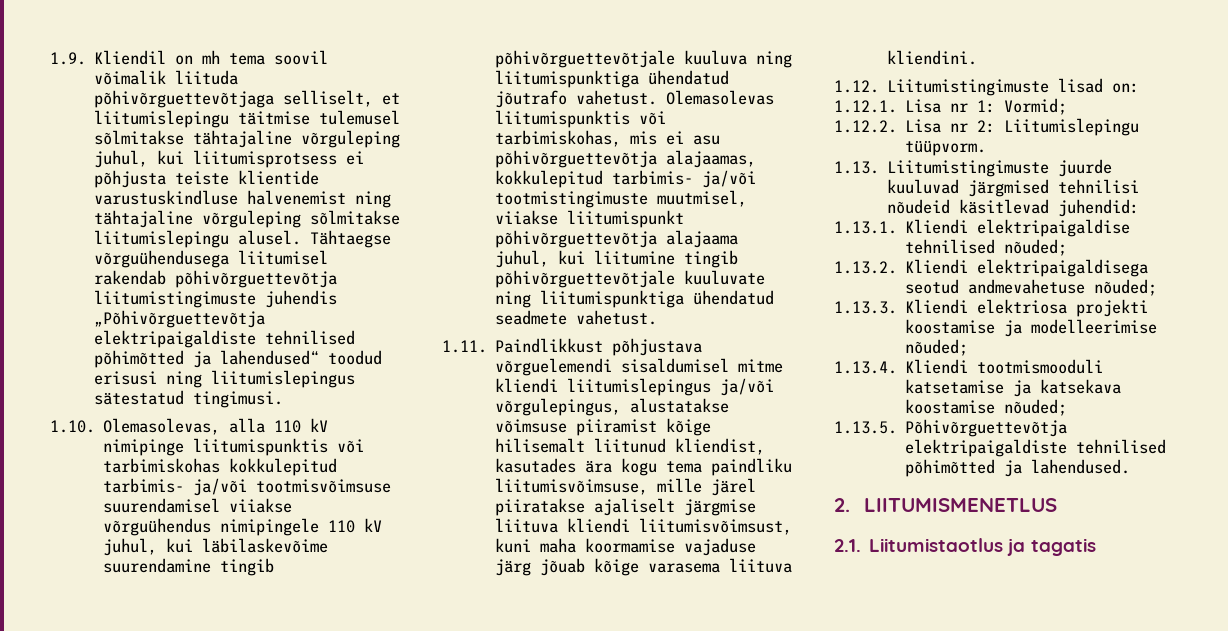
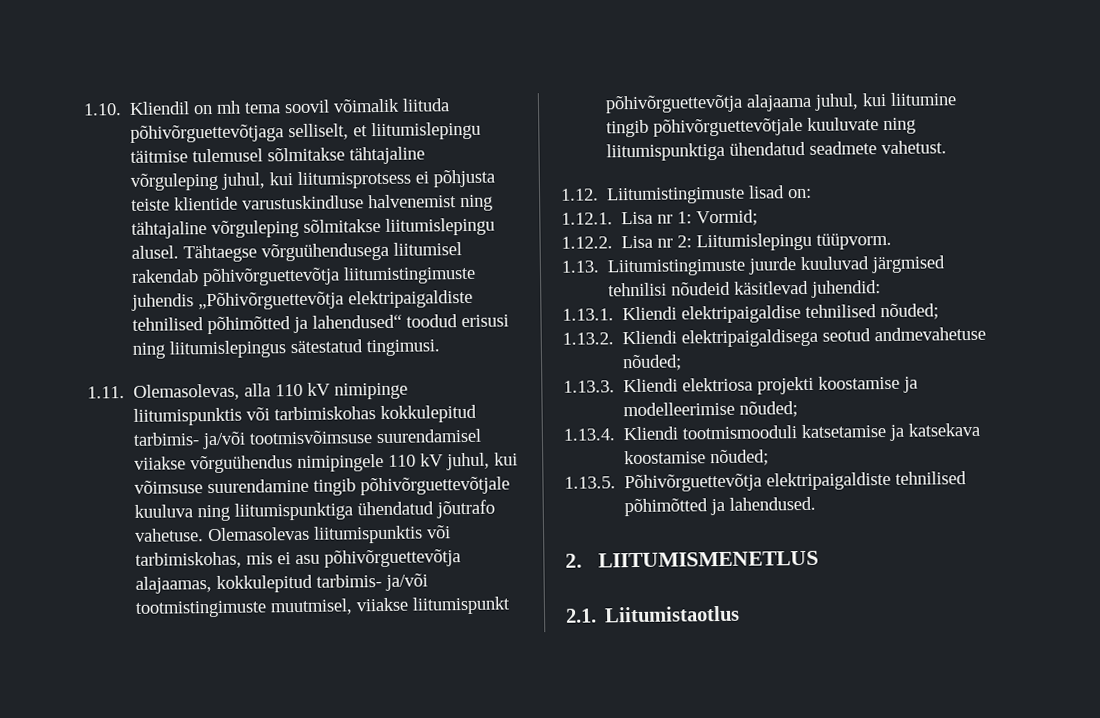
- 1.9. Kliendil on mh tema soovil võimalik liituda põhivõrguettevõtjaga selliselt, et liitumislepingu täitmise tulemusel sõlmitakse tähtajaline võrguleping juhul, kui liitumisprotsess ei põhjusta teiste klientide varustuskindluse halvenemist ning tähtajaline võrguleping sõlmitakse liitumislepingu alusel.
+ 1.10. Kliendil on mh tema soovil võimalik liituda põhivõrguettevõtjaga selliselt, et liitumislepingu täitmise tulemusel sõlmitakse tähtajaline võrguleping juhul, kui liitumisprotsess ei põhjusta teiste klientide varustuskindluse halvenemist ning tähtajaline võrguleping sõlmitakse liitumislepingu alusel.
- 1.10. Olemasolevas, alla 110 kV nimipinge liitumispunktis või tarbimiskohas kokkulepitud tarbimis- ja/või tootmisvõimsuse suurendamisel viiakse võrguühendus nimipingele 110 kV juhul, kui läbilaskevõime suurendamine tingib põhivõrguettevõtjale kuuluva ning liitumispunktiga ühendatud jõutrafo vahetust.
+ 1.11. Olemasolevas, alla 110 kV nimipinge liitumispunktis või tarbimiskohas kokkulepitud tarbimis- ja/või tootmisvõimsuse suurendamisel viiakse võrguühendus nimipingele 110 kV juhul, kui võimsuse suurendamine tingib põhivõrguettevõtjale kuuluva ning liitumispunktiga ühendatud jõutrafo vahetuse.
- 1.11. Paindlikkust põhjustava võrguelemendi sisaldumisel mitme kliendi liitumislepingus ja/või võrgulepingus, alustatakse võimsuse piiramist kõige hilisemalt liitunud kliendist, kasutades ära kogu tema paindliku liitumisvõimsuse, mille järel piiratakse ajaliselt järgmise liituva kliendi liitumisvõimsust, kuni maha koormamise vajaduse järg jõuab kõige varasema liituva kliendini.
- 2.1. Liitumistaotlus ja tagatis
+ 2.1. Liitumistaotlus

